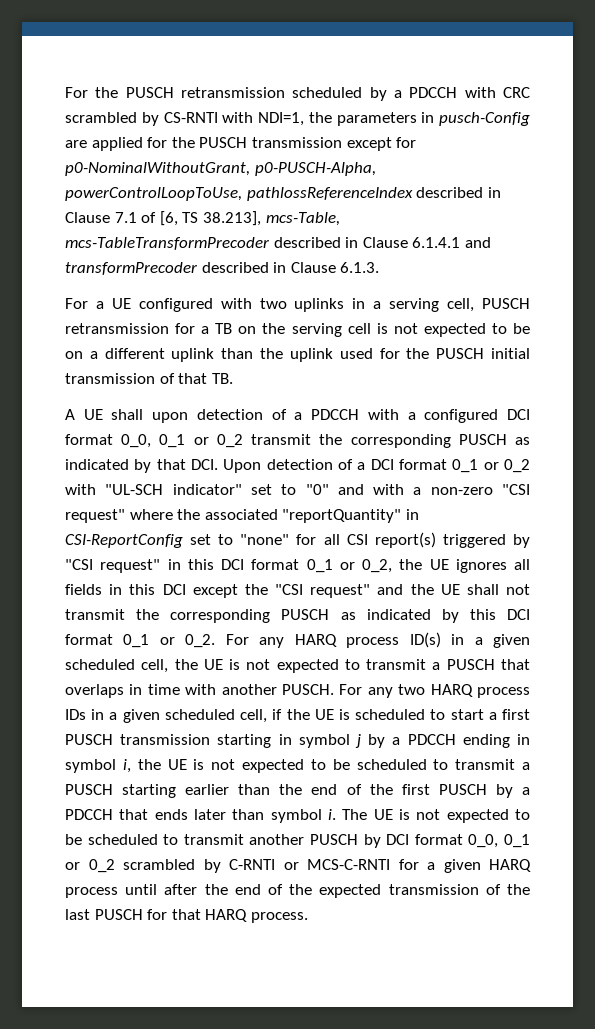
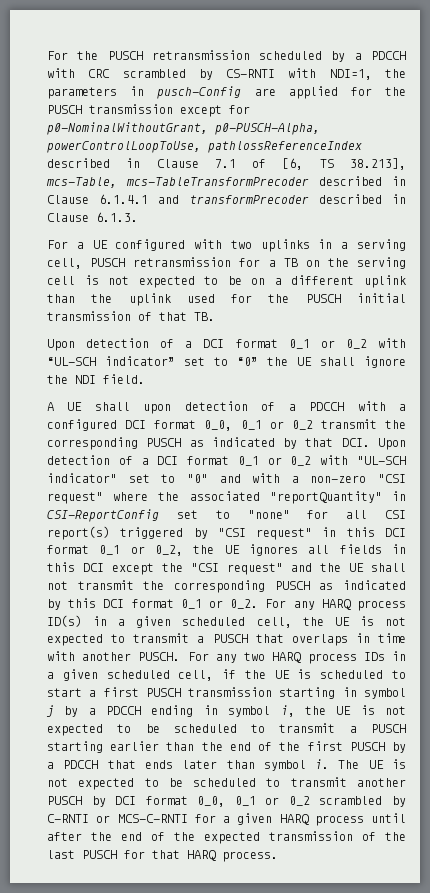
+ Upon detection of a DCI format 0_1 or 0_2 with “UL-SCH indicator” set to “0” the UE shall ignore the NDI field.

